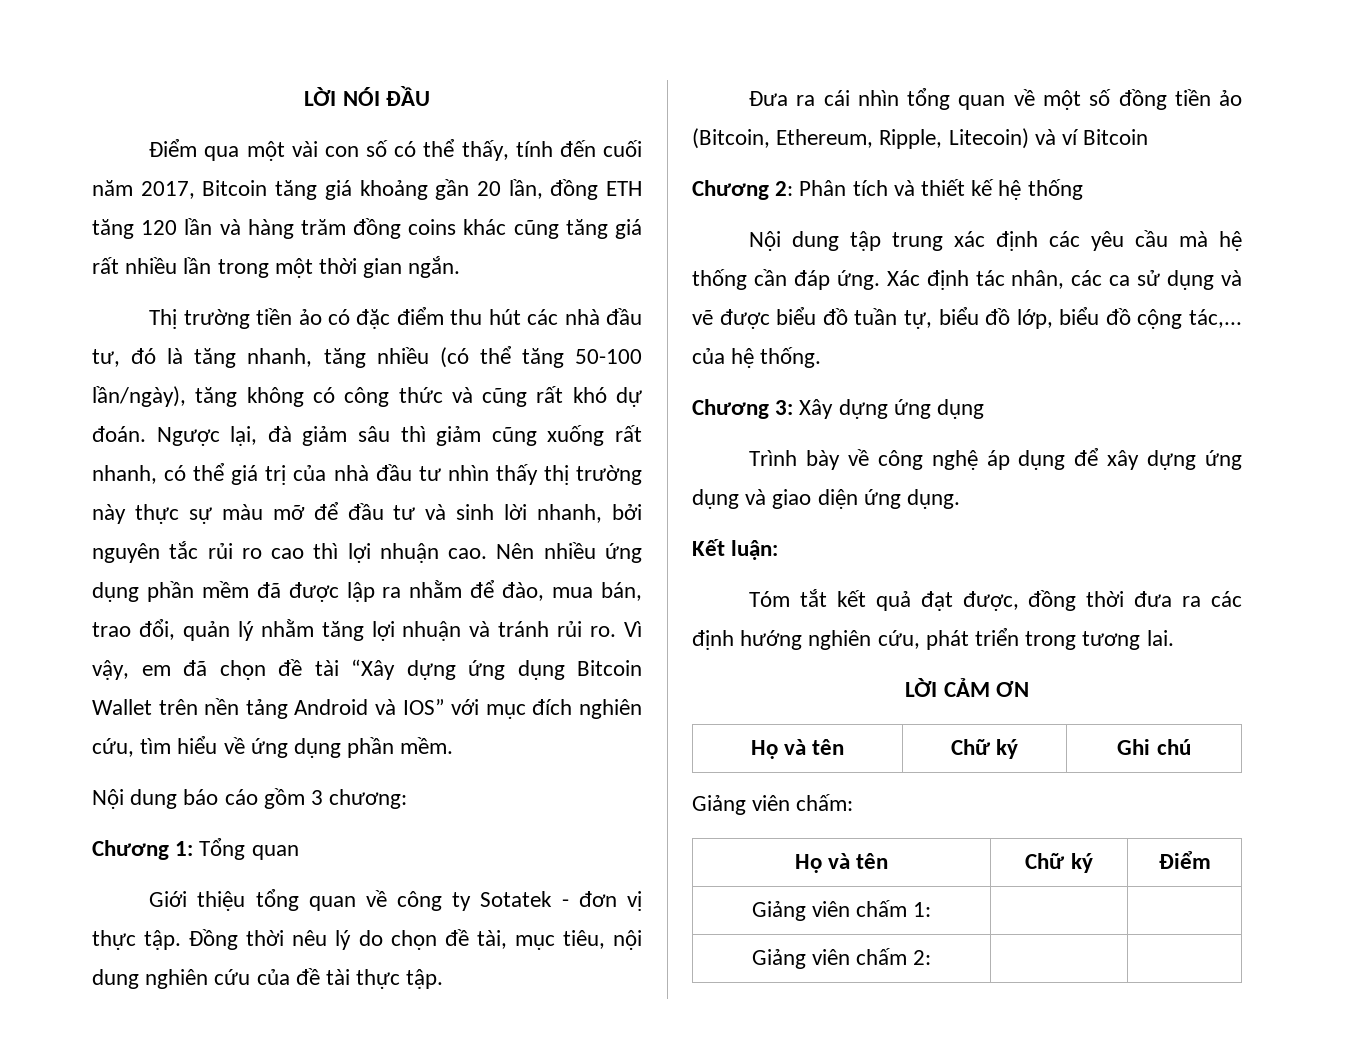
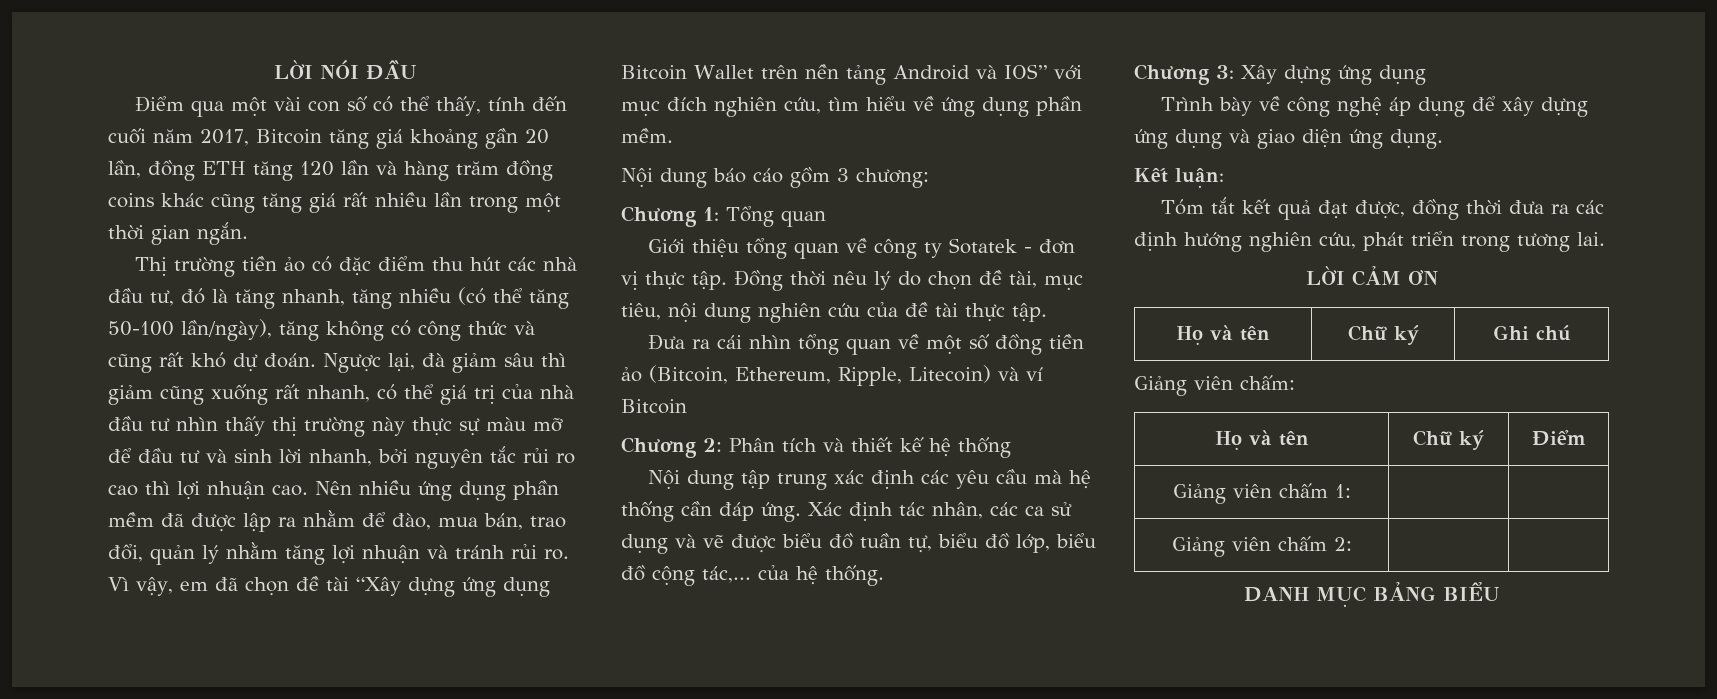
+ DANH MỤC BẢNG BIỂU

